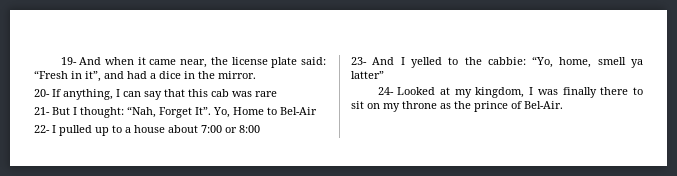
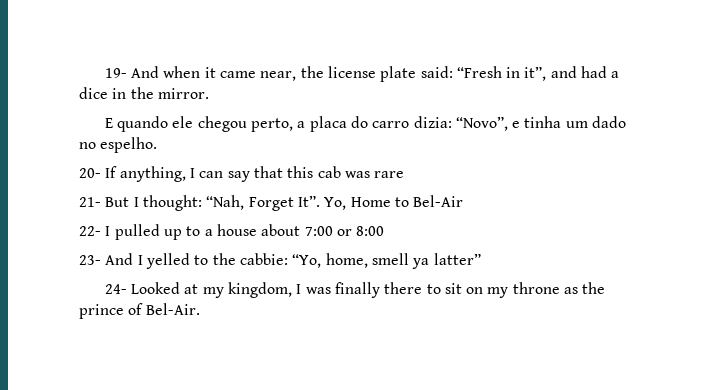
+ E quando ele chegou perto, a placa do carro dizia: “Novo”, e tinha um dado no espelho.

